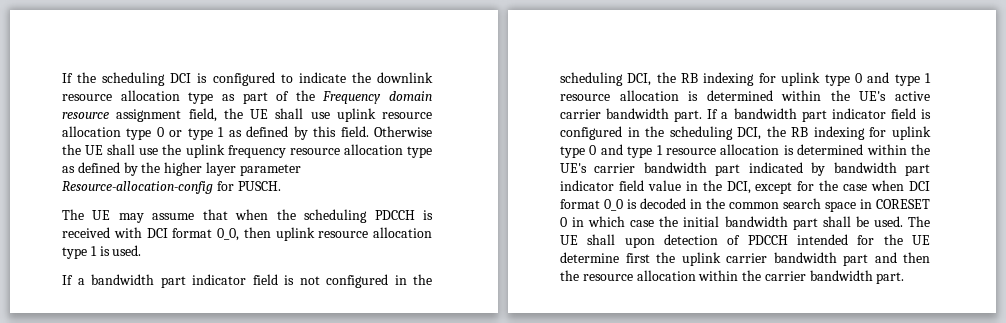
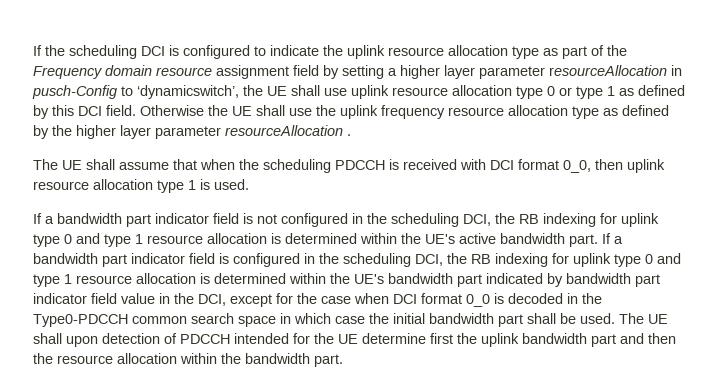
- If the scheduling DCI is configured to indicate the downlink resource allocation type as part of the Frequency domain resource assignment field, the UE shall use uplink resource allocation type 0 or type 1 as defined by this field.
+ If the scheduling DCI is configured to indicate the uplink resource allocation type as part of the Frequency domain resource assignment field by setting a higher layer parameter resourceAllocation in pusch-Config to ‘dynamicswitch’, the UE shall use uplink resource allocation type 0 or type 1 as defined by this DCI field.
- Otherwise the UE shall use the uplink frequency resource allocation type as defined by the higher layer parameter Resource-allocation-config for PUSCH.
- The UE may assume that when the scheduling PDCCH is received with DCI format 0_0, then uplink resource allocation type 1 is used.
+ Otherwise the UE shall use the uplink frequency resource allocation type as defined by the higher layer parameter resourceAllocation .
+ The UE shall assume that when the scheduling PDCCH is received with DCI format 0_0, then uplink resource allocation type 1 is used.
- If a bandwidth part indicator field is not configured in the scheduling DCI, the RB indexing for uplink type 0 and type 1 resource allocation is determined within the UE's active carrier bandwidth part.
+ If a bandwidth part indicator field is not configured in the scheduling DCI, the RB indexing for uplink type 0 and type 1 resource allocation is determined within the UE's active bandwidth part.
- If a bandwidth part indicator field is configured in the scheduling DCI, the RB indexing for uplink type 0 and type 1 resource allocation is determined within the UE's carrier bandwidth part indicated by bandwidth part indicator field value in the DCI, except for the case when DCI format 0_0 is decoded in the common search space in CORESET 0 in which case the initial bandwidth part shall be used.
+ If a bandwidth part indicator field is configured in the scheduling DCI, the RB indexing for uplink type 0 and type 1 resource allocation is determined within the UE's bandwidth part indicated by bandwidth part indicator field value in the DCI, except for the case when DCI format 0_0 is decoded in the Type0-PDCCH common search space in which case the initial bandwidth part shall be used.
- The UE shall upon detection of PDCCH intended for the UE determine first the uplink carrier bandwidth part and then the resource allocation within the carrier bandwidth part.
+ The UE shall upon detection of PDCCH intended for the UE determine first the uplink bandwidth part and then the resource allocation within the bandwidth part.

